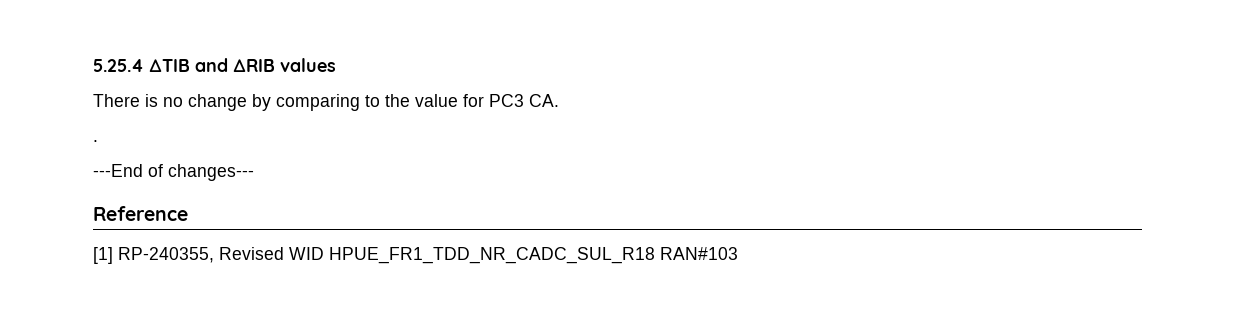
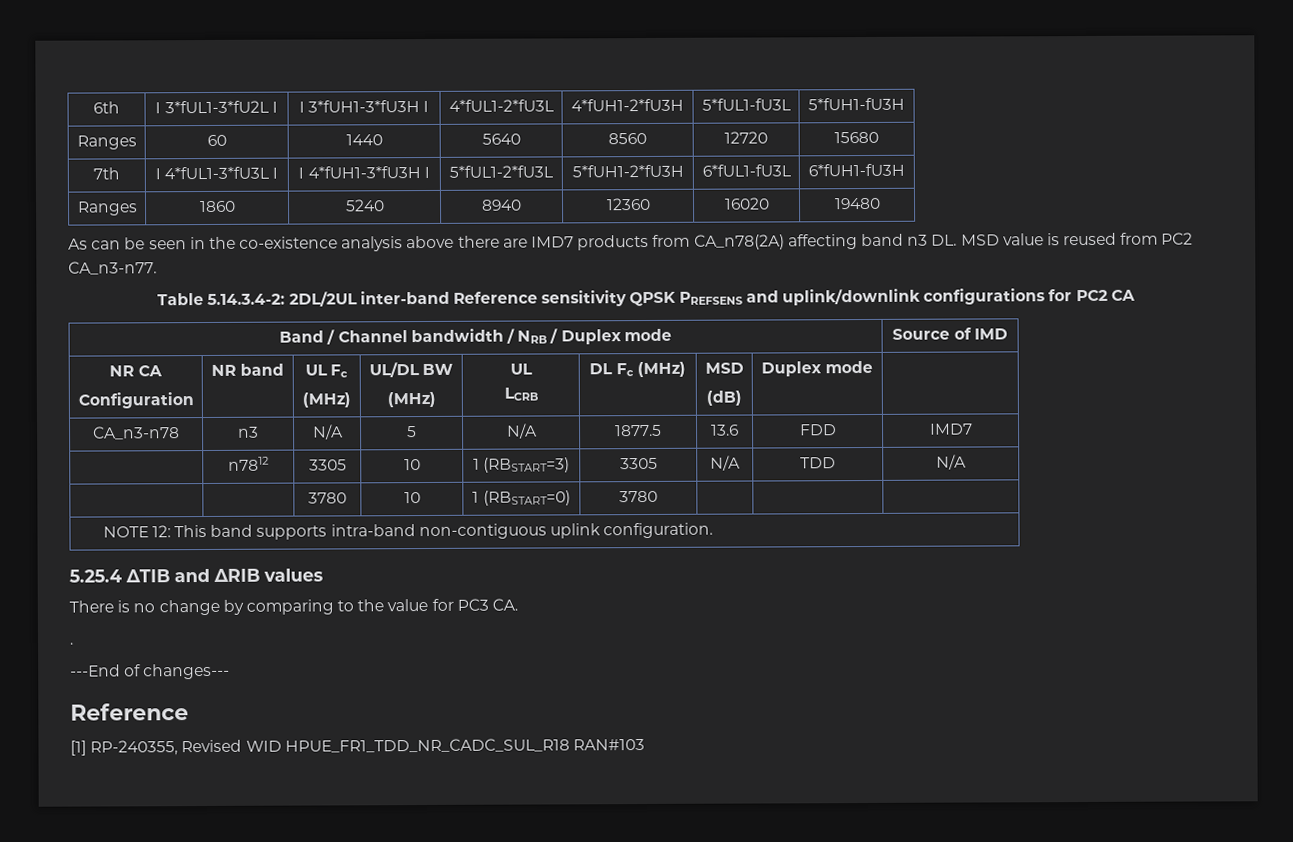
+ 6th | I 3*fUL1-3*fU2L I | I 3*fUH1-3*fU3H I | 4*fUL1-2*fU3L | 4*fUH1-2*fU3H | 5*fUL1-fU3L | 5*fUH1-fU3H
+ Ranges | 60 | 1440 | 5640 | 8560 | 12720 | 15680
+ 7th | I 4*fUL1-3*fU3L I | I 4*fUH1-3*fU3H I | 5*fUL1-2*fU3L | 5*fUH1-2*fU3H | 6*fUL1-fU3L | 6*fUH1-fU3H
+ Ranges | 1860 | 5240 | 8940 | 12360 | 16020 | 19480
+ As can be seen in the co-existence analysis above there are IMD7 products from CA_n78(2A) affecting band n3 DL. MSD value is reused from PC2 CA_n3-n77.
+ Table 5.14.3.4-2: 2DL/2UL inter-band Reference sensitivity QPSK PREFSENS and uplink/downlink configurations for PC2 CA
+ Band / Channel bandwidth / NRB / Duplex mode | Source of IMD
+ NR CA
+ Configuration | NR band | UL Fc
+ (MHz) | UL/DL BW
+ (MHz) | UL
+ LCRB | DL Fc (MHz) | MSD
+ (dB) | Duplex mode |
+ CA_n3-n78 | n3 | N/A | 5 | N/A | 1877.5 | 13.6 | FDD | IMD7
+ | n7812 | 3305 | 10 | 1 (RBSTART=3) | 3305 | N/A | TDD | N/A
+ | | 3780 | 10 | 1 (RBSTART=0) | 3780 | | |
+ NOTE 12: This band supports intra-band non-contiguous uplink configuration.

